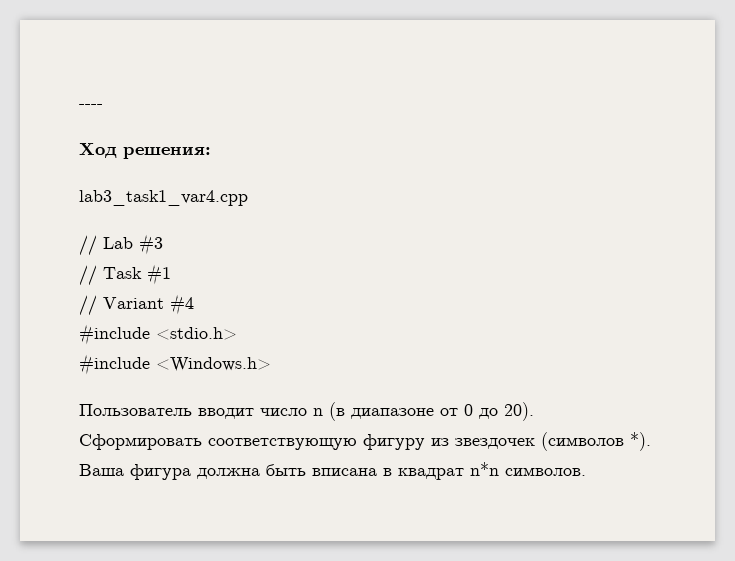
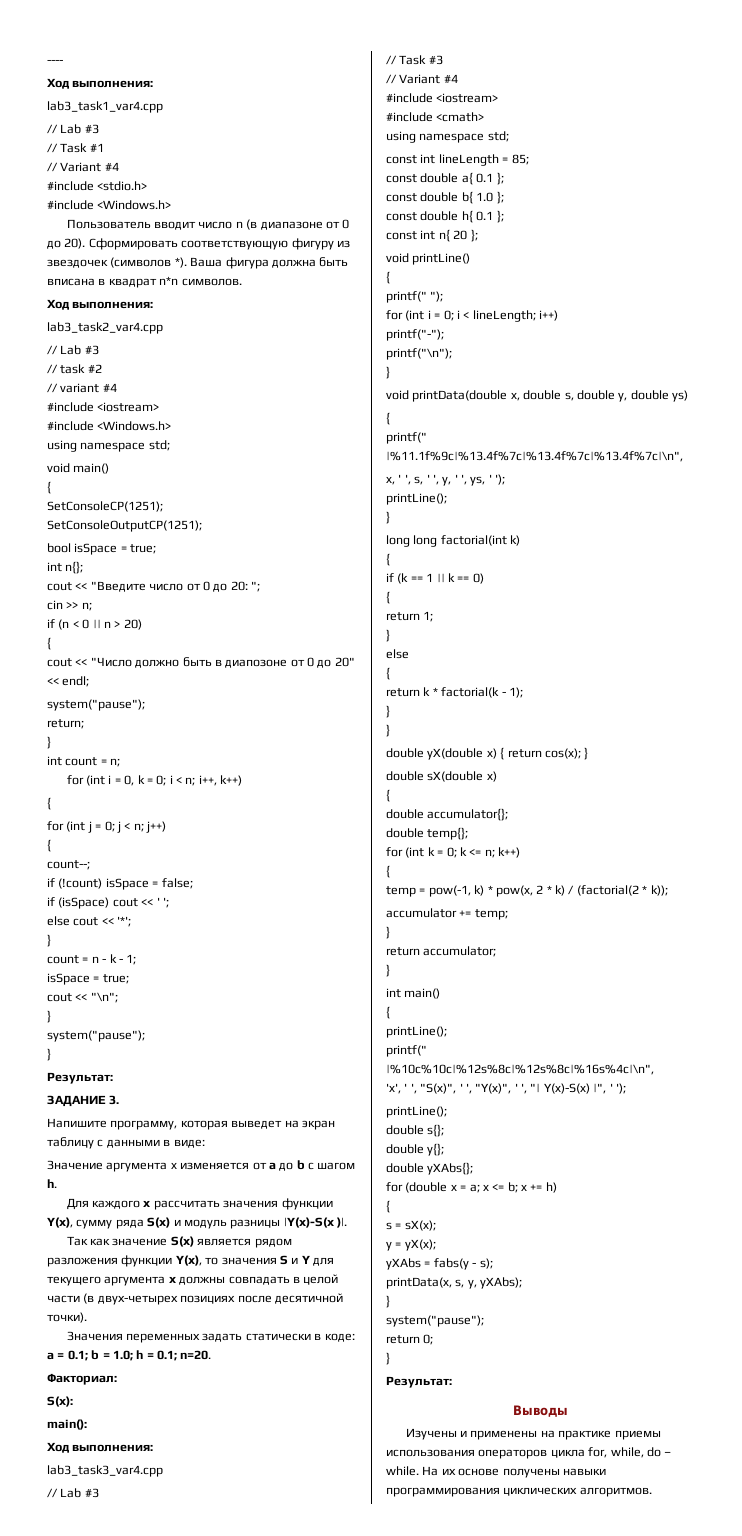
  ----
- Ход решения:
+ Ход выполнения:
  Ваша фигура должна быть вписана в квадрат n*n символов.
+ Ход выполнения:
+ lab3_task2_var4.cpp
+ // Lab #3
+ // task #2
+ // variant #4
+ #include <iostream>
+ #include <Windows.h>
+ using namespace std;
+ void main()
+ {
+ SetConsoleCP(1251);
+ SetConsoleOutputCP(1251);
+ bool isSpace = true;
+ int n{};
+ cout << "Введите число от 0 до 20: ";
+ cin >> n;
+ if (n < 0 || n > 20)
+ {
+ cout << "Число должно быть в диапозоне от 0 до 20" << endl;
+ system("pause");
+ return;
+ }
+ int count = n;
+ for (int i = 0, k = 0; i < n; i++, k++)
+ {
+ for (int j = 0; j < n; j++)
+ {
+ count--;
+ if (!count) isSpace = false;
+ if (isSpace) cout << ' ';
+ else cout << '*';
+ }
+ count = n - k - 1;
+ isSpace = true;
+ cout << "\n";
+ }
+ system("pause");
+ }
+ Результат:
+ ЗАДАНИЕ 3.
+ Напишите программу, которая выведет на экран таблицу с данными в виде:
+ Значение аргумента x изменяется от a до b с шагом h.
+ Для каждого x рассчитать значения функции Y(x), сумму ряда S(x) и модуль разницы |Y(x)-S(x )|.
+ Так как значение S(x) является рядом разложения функции Y(x), то значения S и Y для текущего аргумента x должны совпадать в целой части (в двух-четырех позициях после десятичной точки).
+ Значения переменных задать статически в коде: a = 0.1; b = 1.0; h = 0.1; n=20.
+ Факториал:
+ S(x):
+ main():
+ Ход выполнения:
+ lab3_task3_var4.cpp
+ // Lab #3
+ // Task #3
+ // Variant #4
+ #include <iostream>
+ #include <cmath>
+ using namespace std;
+ const int lineLength = 85;
+ const double a{ 0.1 };
+ const double b{ 1.0 };
+ const double h{ 0.1 };
+ const int n{ 20 };
+ void printLine()
+ {
+ printf(" ");
+ for (int i = 0; i < lineLength; i++)
+ printf("-");
+ printf("\n");
+ }
+ void printData(double x, double s, double y, double ys)
+ {
+ printf(" |%11.1f%9c|%13.4f%7c|%13.4f%7c|%13.4f%7c|\n",
+ x, ' ', s, ' ', y, ' ', ys, ' ');
+ printLine();
+ }
+ long long factorial(int k)
+ {
+ if (k == 1 || k == 0)
+ {
+ return 1;
+ }
+ else
+ {
+ return k * factorial(k - 1);
+ }
+ }
+ double yX(double x) { return cos(x); }
+ double sX(double x)
+ {
+ double accumulator{};
+ double temp{};
+ for (int k = 0; k <= n; k++)
+ {
+ temp = pow(-1, k) * pow(x, 2 * k) / (factorial(2 * k));
+ accumulator += temp;
+ }
+ return accumulator;
+ }
+ int main()
+ {
+ printLine();
+ printf(" |%10c%10c|%12s%8c|%12s%8c|%16s%4c|\n",
+ 'x', ' ', "S(x)", ' ', "Y(x)", ' ', "| Y(x)-S(x) |", ' ');
+ printLine();
+ double s{};
+ double y{};
+ double yXAbs{};
+ for (double x = a; x <= b; x += h)
+ {
+ s = sX(x);
+ y = yX(x);
+ yXAbs = fabs(y - s);
+ printData(x, s, y, yXAbs);
+ }
+ system("pause");
+ return 0;
+ }
+ Результат:
+ Выводы
+ Изучены и применены на практике приемы использования операторов цикла for, while, do – while. На их основе получены навыки программирования циклических алгоритмов.

